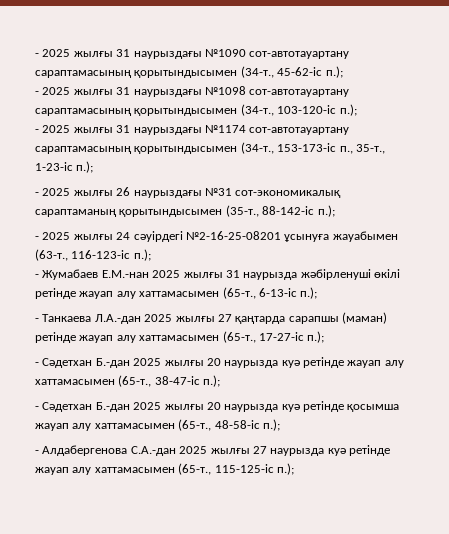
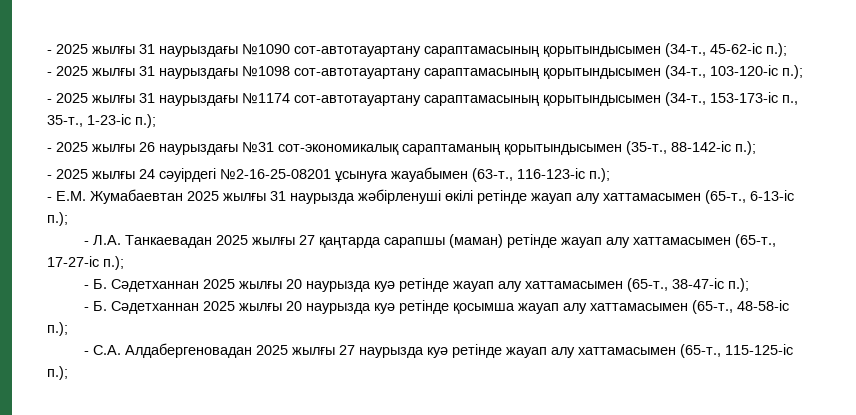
- - Жумабаев Е.М.-нан 2025 жылғы 31 наурызда жәбірленуші өкілі ретінде жауап алу хаттамасымен (65-т., 6-13-іс п.);
+ - Е.М. Жумабаевтан 2025 жылғы 31 наурызда жәбірленуші өкілі ретінде жауап алу хаттамасымен (65-т., 6-13-іс п.);
- - Танкаева Л.А.-дан 2025 жылғы 27 қаңтарда сарапшы (маман) ретінде жауап алу хаттамасымен (65-т., 17-27-іс п.);
+ - Л.А. Танкаевадан 2025 жылғы 27 қаңтарда сарапшы (маман) ретінде жауап алу хаттамасымен (65-т., 17-27-іс п.);
- - Сәдетхан Б.-дан 2025 жылғы 20 наурызда куә ретінде жауап алу хаттамасымен (65-т., 38-47-іс п.);
+ - Б. Сәдетханнан 2025 жылғы 20 наурызда куә ретінде жауап алу хаттамасымен (65-т., 38-47-іс п.);
- - Сәдетхан Б.-дан 2025 жылғы 20 наурызда куә ретінде қосымша жауап алу хаттамасымен (65-т., 48-58-іс п.);
+ - Б. Сәдетханнан 2025 жылғы 20 наурызда куә ретінде қосымша жауап алу хаттамасымен (65-т., 48-58-іс п.);
- - Алдабергенова С.А.-дан 2025 жылғы 27 наурызда куә ретінде жауап алу хаттамасымен (65-т., 115-125-іс п.);
+ - С.А. Алдабергеновадан 2025 жылғы 27 наурызда куә ретінде жауап алу хаттамасымен (65-т., 115-125-іс п.);

